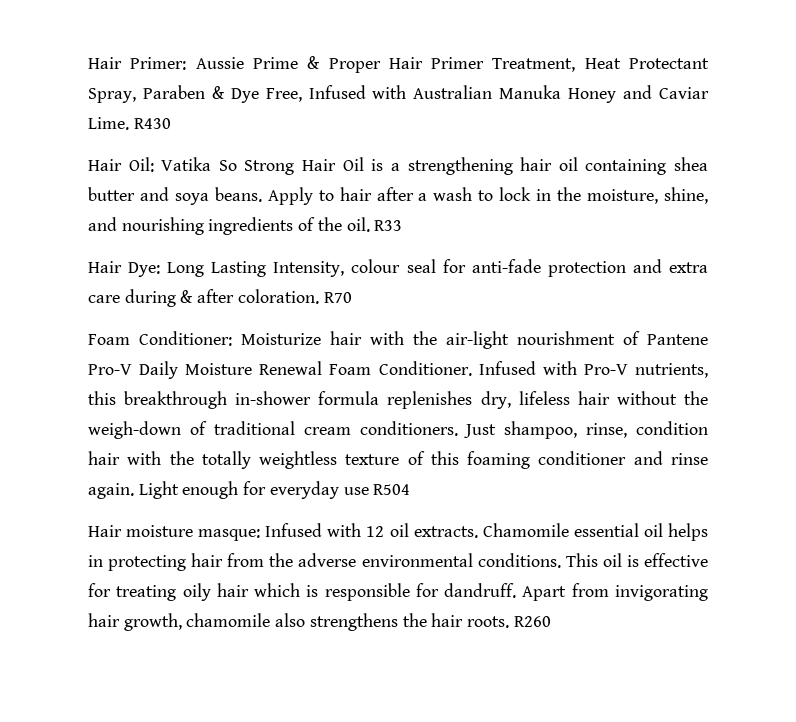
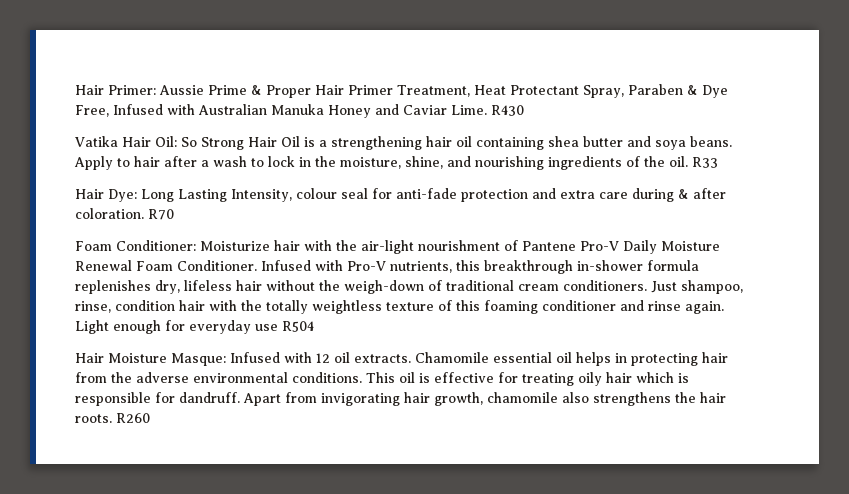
- Hair Oil: Vatika So Strong Hair Oil is a strengthening hair oil containing shea butter and soya beans.
+ Vatika Hair Oil: So Strong Hair Oil is a strengthening hair oil containing shea butter and soya beans.
- Hair moisture masque: Infused with 12 oil extracts.
+ Hair Moisture Masque: Infused with 12 oil extracts.

